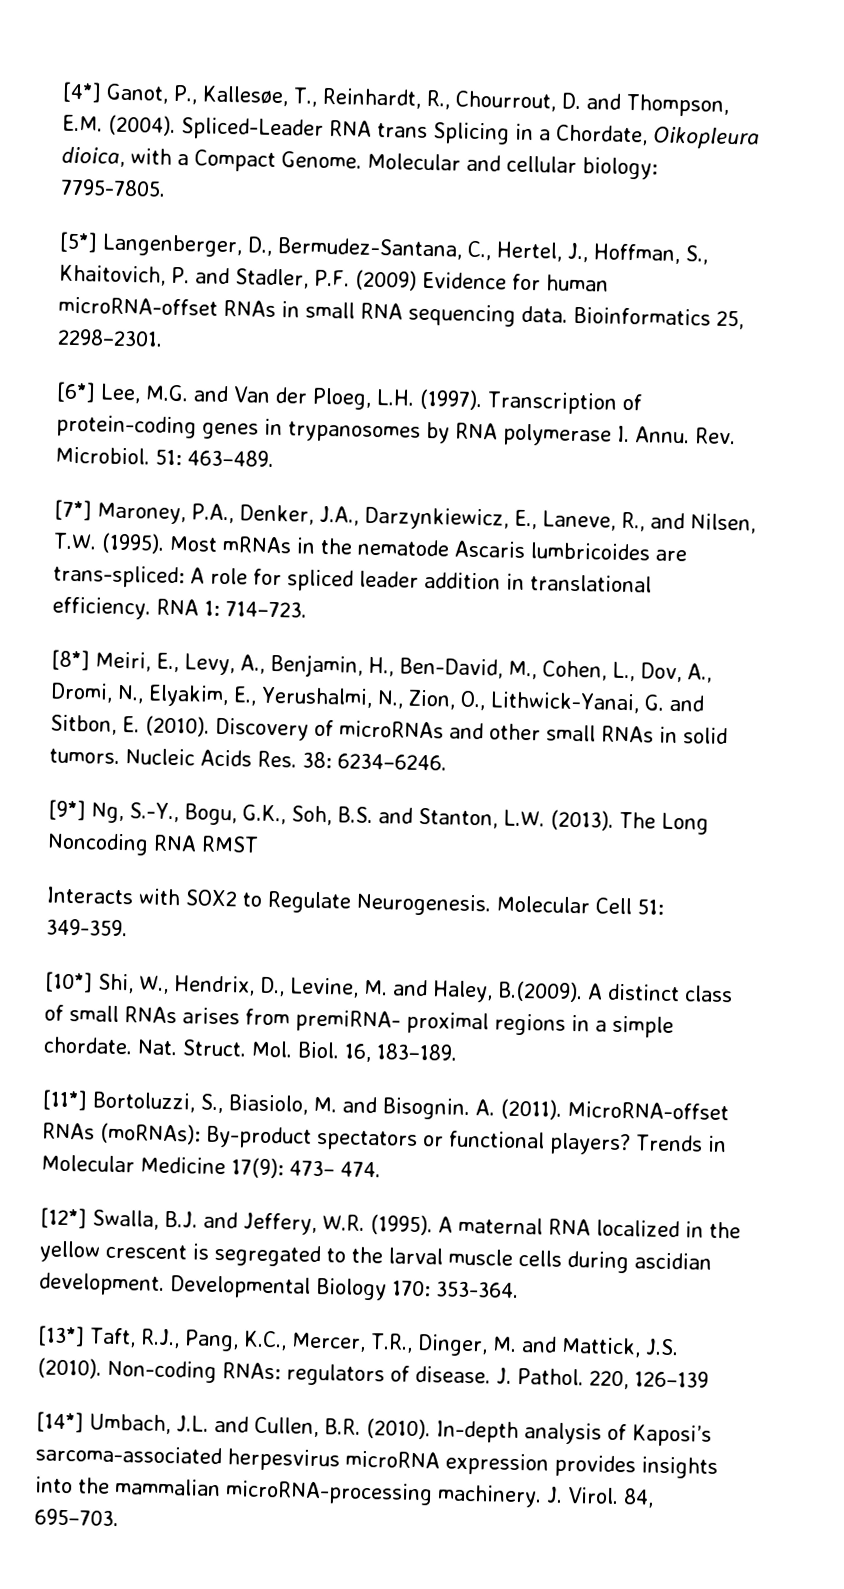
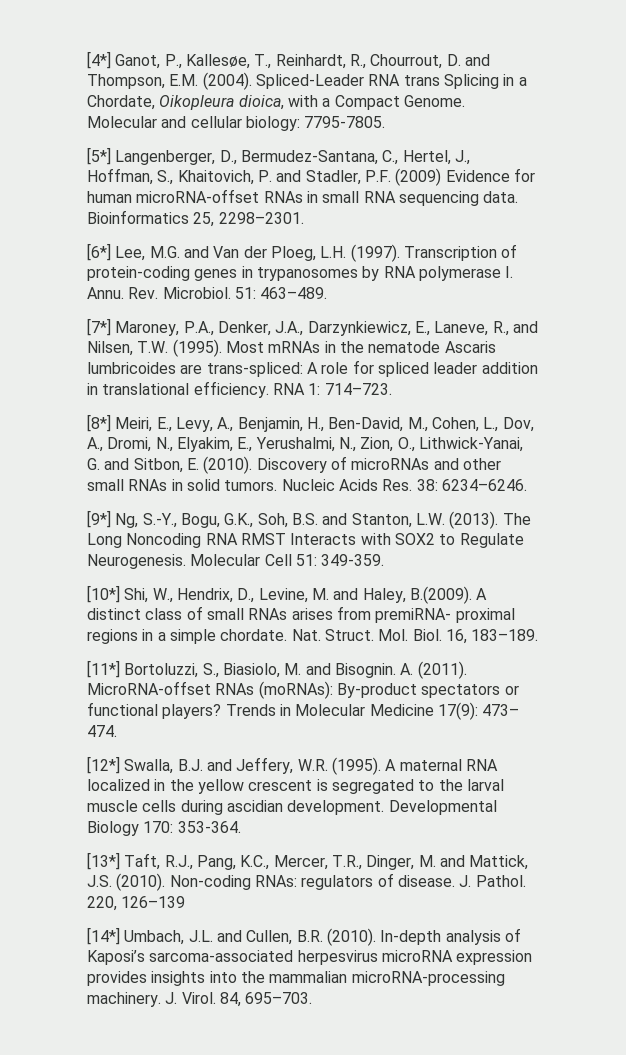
- The Long Noncoding RNA RMST
- Interacts with SOX2 to Regulate Neurogenesis.
+ The Long Noncoding RNA RMST Interacts with SOX2 to Regulate Neurogenesis.

